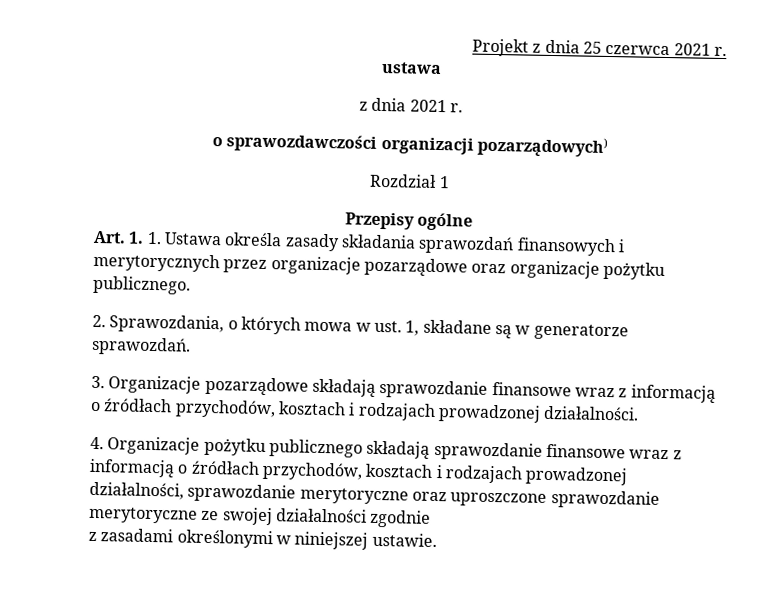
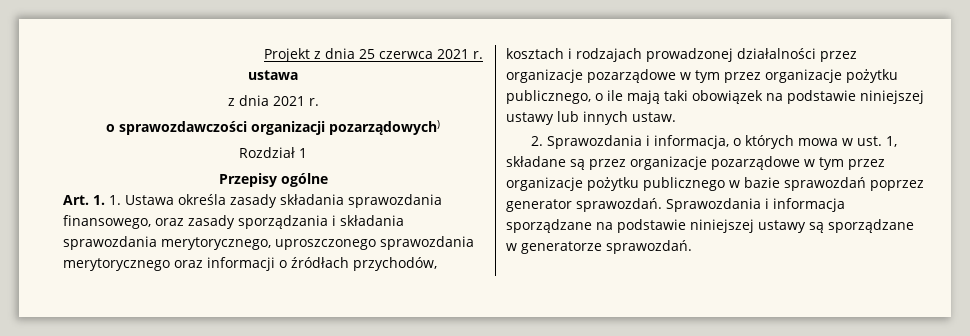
- Art. 1. 1. Ustawa określa zasady składania sprawozdań finansowych i merytorycznych przez organizacje pozarządowe oraz organizacje pożytku publicznego.
- 2. Sprawozdania, o których mowa w ust. 1, składane są w generatorze sprawozdań.
- 3. Organizacje pozarządowe składają sprawozdanie finansowe wraz z informacją o źródłach przychodów, kosztach i rodzajach prowadzonej działalności.
- 4. Organizacje pożytku publicznego składają sprawozdanie finansowe wraz z informacją o źródłach przychodów, kosztach i rodzajach prowadzonej działalności, sprawozdanie merytoryczne oraz uproszczone sprawozdanie merytoryczne ze swojej działalności zgodnie
- z zasadami określonymi w niniejszej ustawie.
+ Art. 1. 1. Ustawa określa zasady składania sprawozdania finansowego, oraz zasady sporządzania i składania sprawozdania merytorycznego, uproszczonego sprawozdania merytorycznego oraz informacji o źródłach przychodów, kosztach i rodzajach prowadzonej działalności przez organizacje pozarządowe w tym przez organizacje pożytku publicznego, o ile mają taki obowiązek na podstawie niniejszej ustawy lub innych ustaw.
+ 2. Sprawozdania i informacja, o których mowa w ust. 1, składane są przez organizacje pozarządowe w tym przez organizacje pożytku publicznego w bazie sprawozdań poprzez generator sprawozdań. Sprawozdania i informacja sporządzane na podstawie niniejszej ustawy są sporządzane w generatorze sprawozdań.

